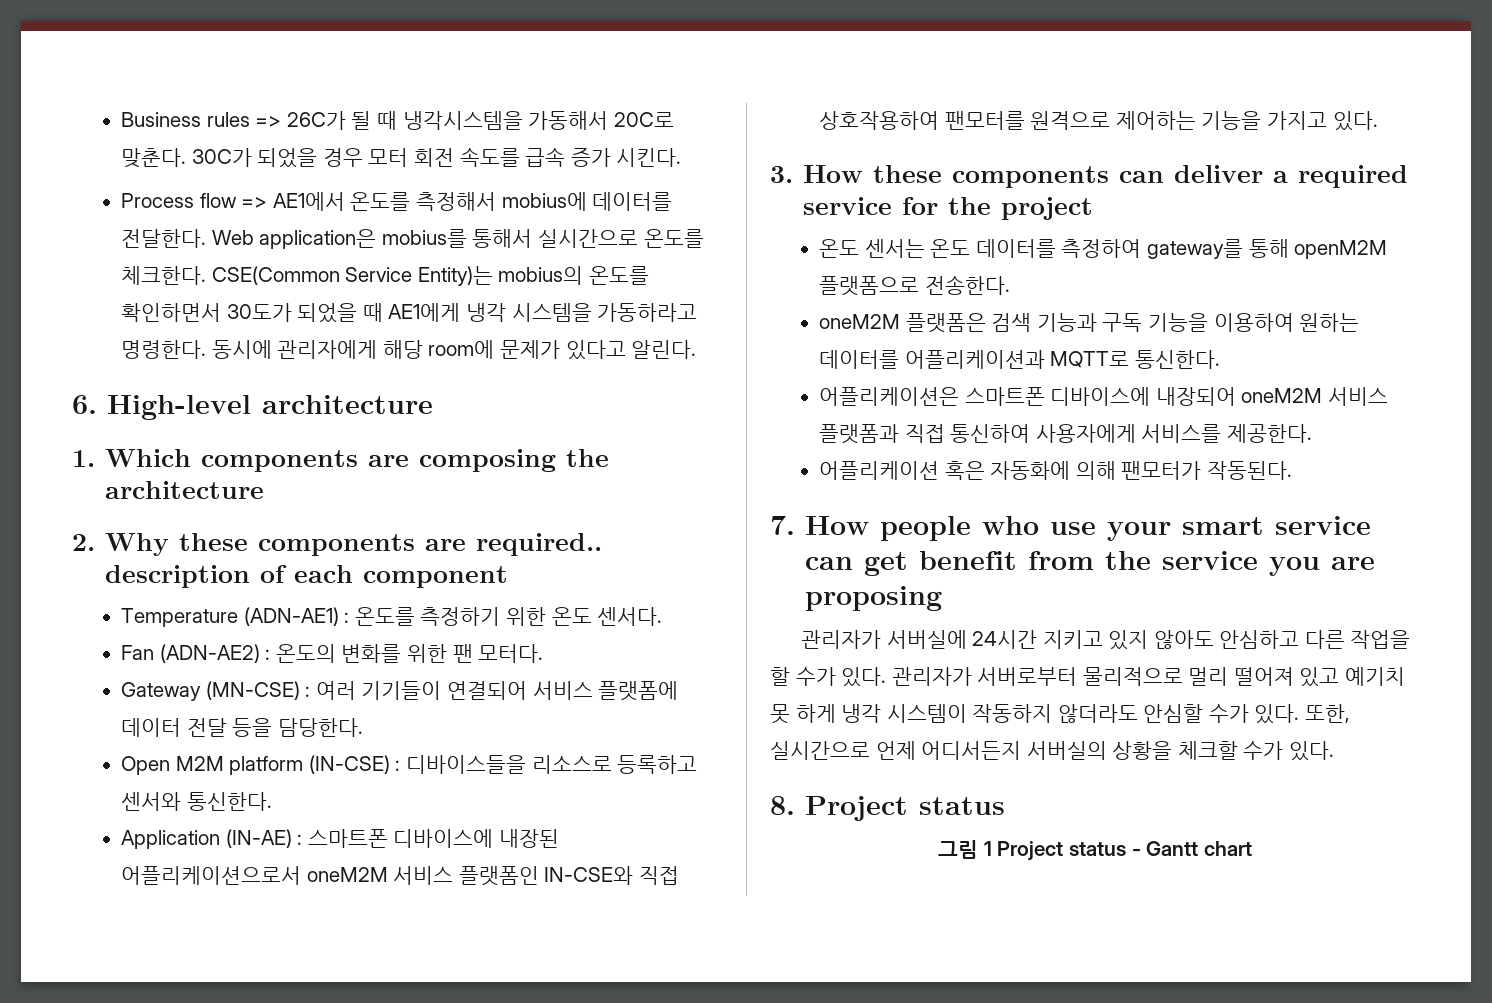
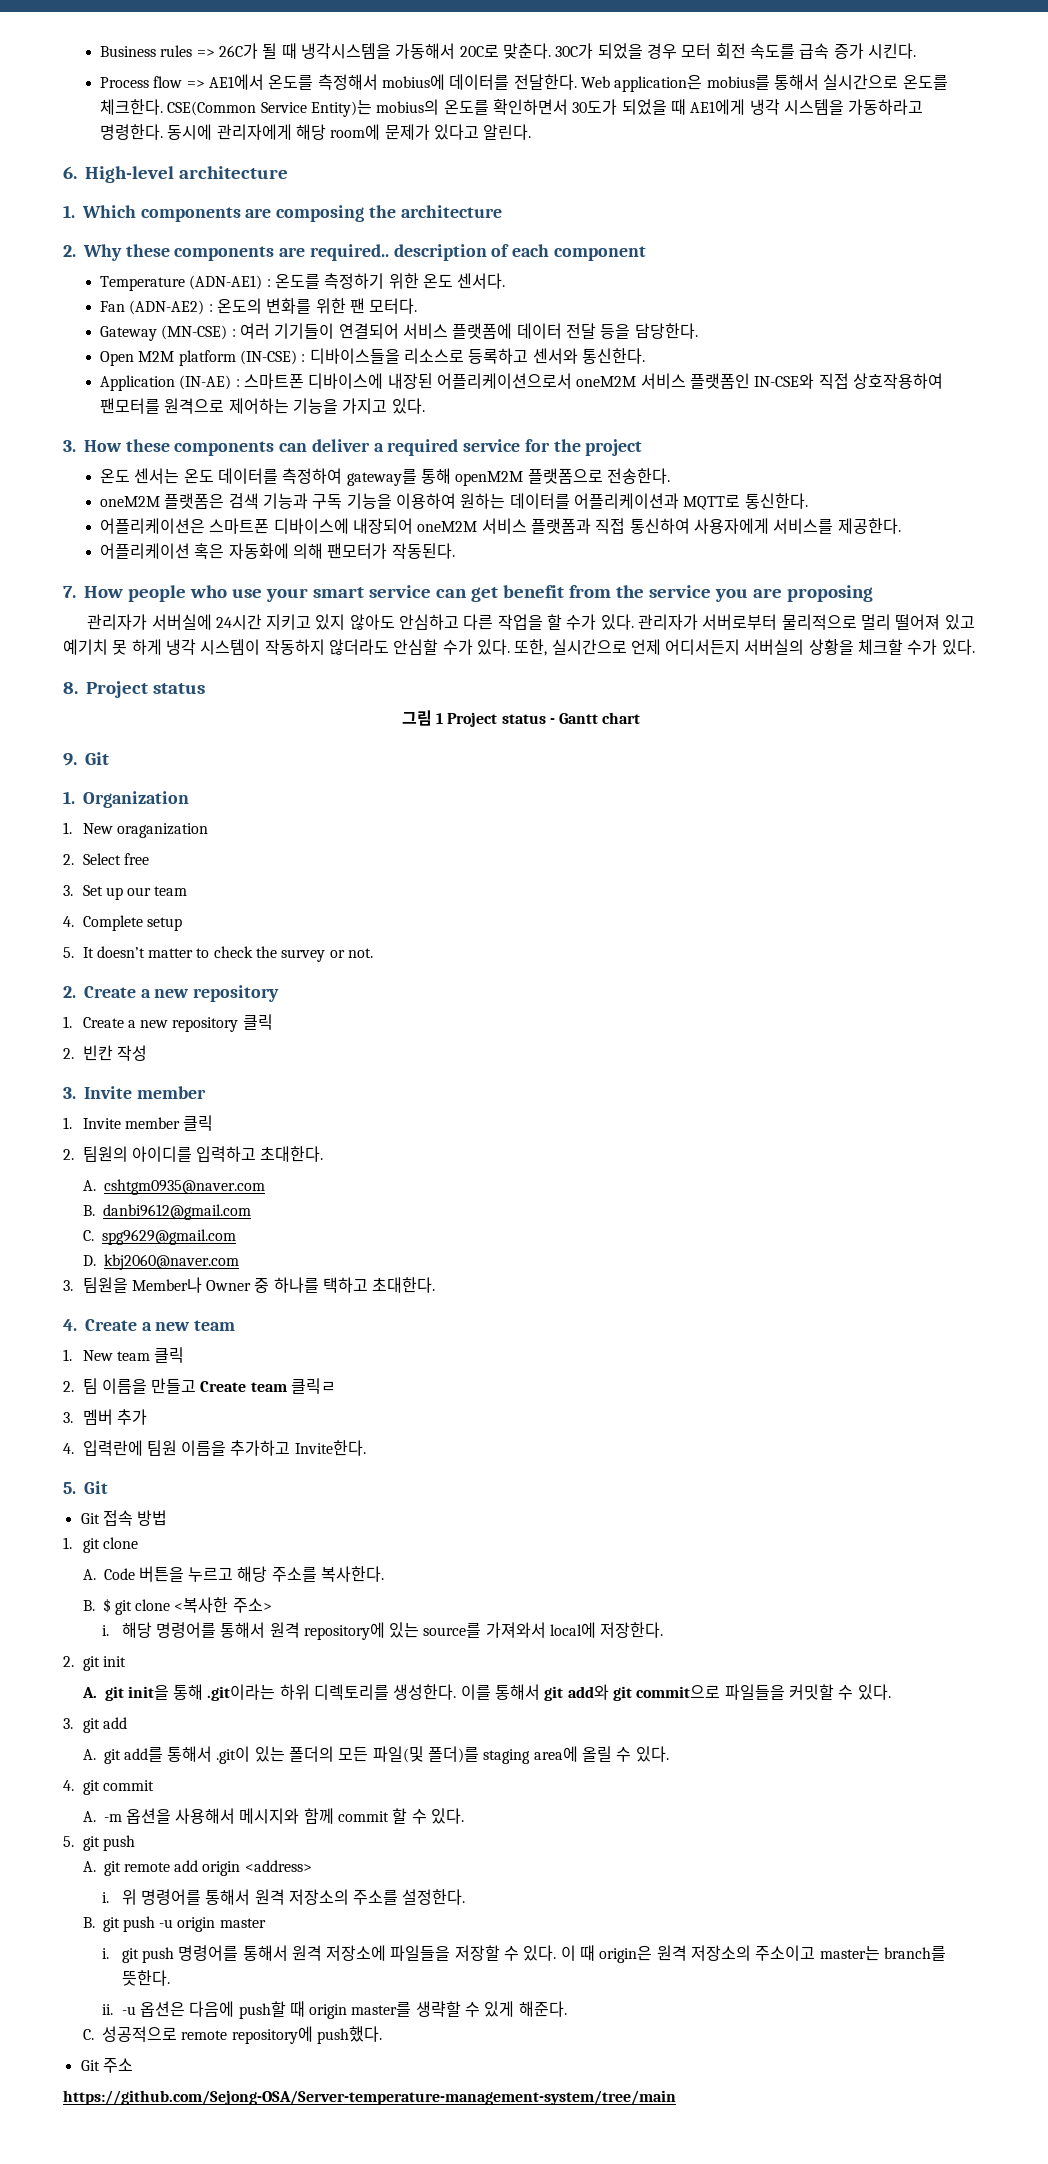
+ 9. Git
+ 1. Organization
+ 1. New oraganization
+ 2. Select free
+ 3. Set up our team
+ 4. Complete setup
+ 5. It doesn’t matter to check the survey or not.
+ 2. Create a new repository
+ 1. Create a new repository 클릭
+ 2. 빈칸 작성
+ 3. Invite member
+ 1. Invite member 클릭
+ 2. 팀원의 아이디를 입력하고 초대한다.
+ A. cshtgm0935@naver.com
+ B. danbi9612@gmail.com
+ C. spg9629@gmail.com
+ D. kbj2060@naver.com
+ 3. 팀원을 Member나 Owner 중 하나를 택하고 초대한다.
+ 4. Create a new team
+ 1. New team 클릭
+ 2. 팀 이름을 만들고 Create team 클릭ㄹ
+ 3. 멤버 추가
+ 4. 입력란에 팀원 이름을 추가하고 Invite한다.
+ 5. Git
+ Git 접속 방법
+ 1. git clone
+ A. Code 버튼을 누르고 해당 주소를 복사한다.
+ B. $ git clone <복사한 주소>
+ i. 해당 명령어를 통해서 원격 repository에 있는 source를 가져와서 local에 저장한다.
+ 2. git init
+ A. git init을 통해 .git이라는 하위 디렉토리를 생성한다. 이를 통해서 git add와 git commit으로 파일들을 커밋할 수 있다.
+ 3. git add
+ A. git add를 통해서 .git이 있는 폴더의 모든 파일(및 폴더)를 staging area에 올릴 수 있다.
+ 4. git commit
+ A. -m 옵션을 사용해서 메시지와 함께 commit 할 수 있다.
+ 5. git push
+ A. git remote add origin <address>
+ i. 위 명령어를 통해서 원격 저장소의 주소를 설정한다.
+ B. git push -u origin master
+ i. git push 명령어를 통해서 원격 저장소에 파일들을 저장할 수 있다. 이 때 origin은 원격 저장소의 주소이고 master는 branch를 뜻한다.
+ ii. -u 옵션은 다음에 push할 때 origin master를 생략할 수 있게 해준다.
+ C. 성공적으로 remote repository에 push했다.
+ Git 주소
+ https://github.com/Sejong-OSA/Server-temperature-management-system/tree/main

